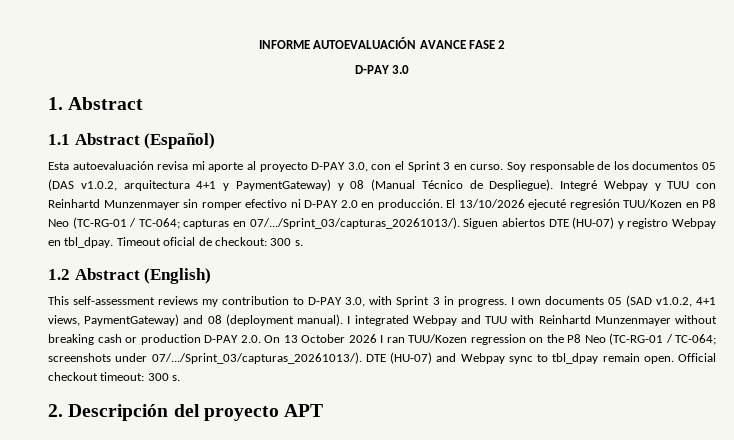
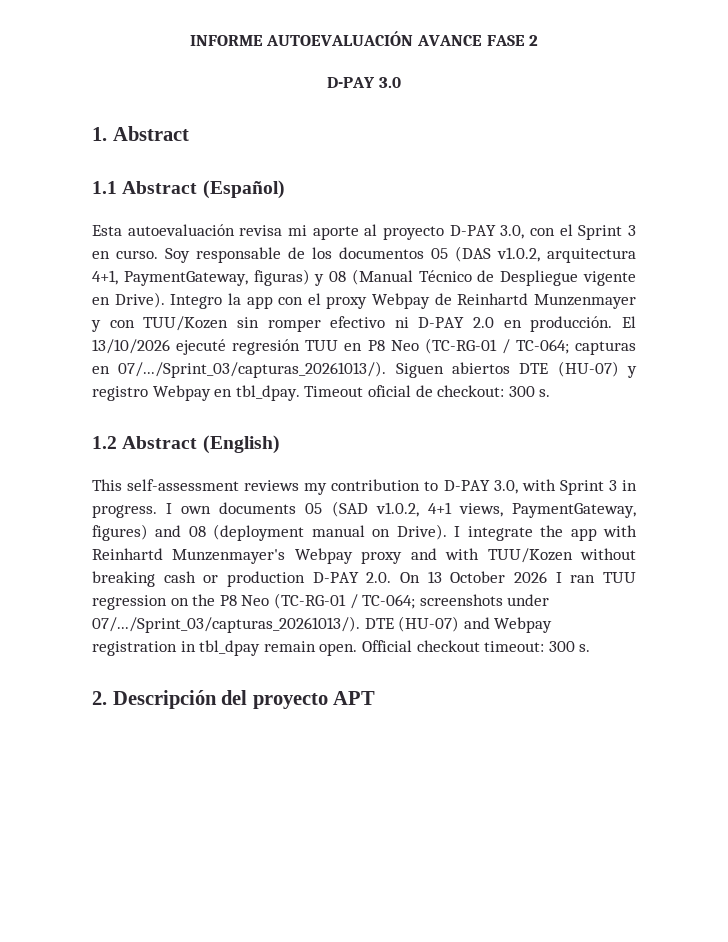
- Soy responsable de los documentos 05 (DAS v1.0.2, arquitectura 4+1 y PaymentGateway) y 08 (Manual Técnico de Despliegue). Integré Webpay y TUU con Reinhartd Munzenmayer sin romper efectivo ni D-PAY 2.0 en producción.
+ Soy responsable de los documentos 05 (DAS v1.0.2, arquitectura 4+1, PaymentGateway, figuras) y 08 (Manual Técnico de Despliegue vigente en Drive). Integro la app con el proxy Webpay de Reinhartd Munzenmayer y con TUU/Kozen sin romper efectivo ni D-PAY 2.0 en producción.
- El 13/10/2026 ejecuté regresión TUU/Kozen en P8 Neo (TC-RG-01 / TC-064; capturas en 07/.../Sprint_03/capturas_20261013/). Siguen abiertos DTE (HU-07) y registro Webpay en tbl_dpay.
+ El 13/10/2026 ejecuté regresión TUU en P8 Neo (TC-RG-01 / TC-064; capturas en 07/.../Sprint_03/capturas_20261013/). Siguen abiertos DTE (HU-07) y registro Webpay en tbl_dpay.
- I own documents 05 (SAD v1.0.2, 4+1 views, PaymentGateway) and 08 (deployment manual). I integrated Webpay and TUU with Reinhartd Munzenmayer without breaking cash or production D-PAY 2.0. On 13 October 2026 I ran TUU/Kozen regression on the P8 Neo (TC-RG-01 / TC-064; screenshots under 07/.../Sprint_03/capturas_20261013/). DTE (HU-07) and Webpay sync to tbl_dpay remain open.
+ I own documents 05 (SAD v1.0.2, 4+1 views, PaymentGateway, figures) and 08 (deployment manual on Drive). I integrate the app with Reinhartd Munzenmayer's Webpay proxy and with TUU/Kozen without breaking cash or production D-PAY 2.0. On 13 October 2026 I ran TUU regression on the P8 Neo (TC-RG-01 / TC-064; screenshots under 07/.../Sprint_03/capturas_20261013/). DTE (HU-07) and Webpay registration in tbl_dpay remain open.

